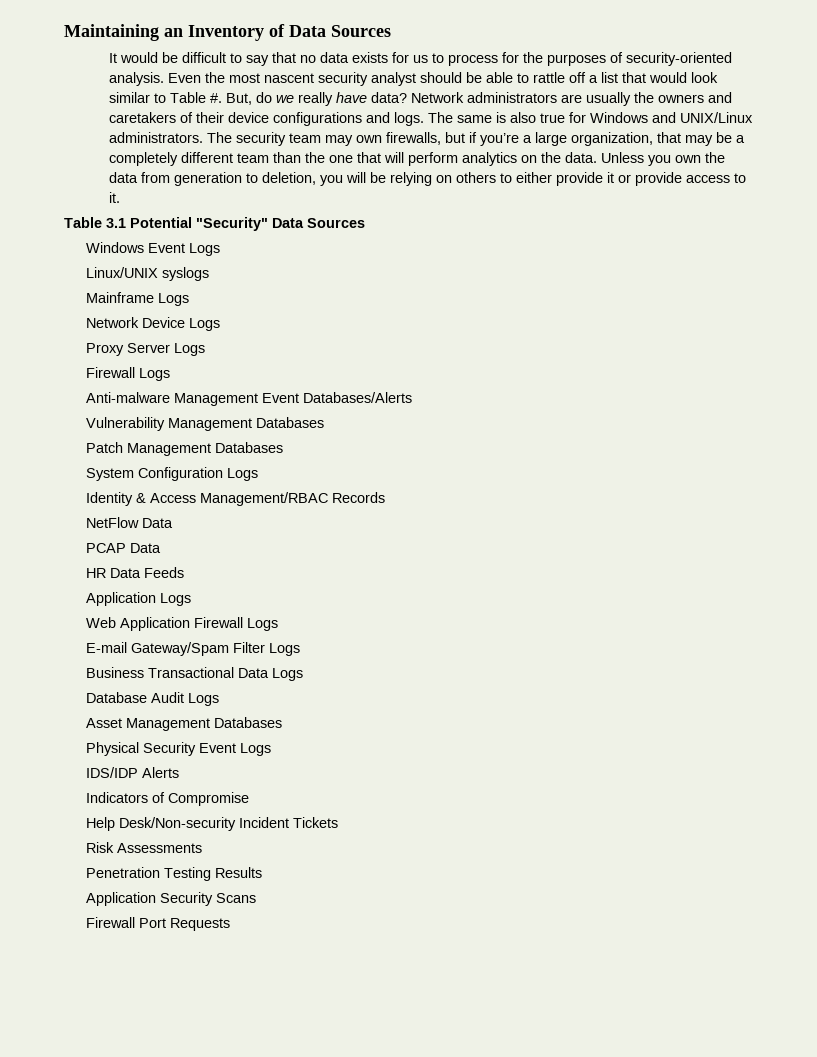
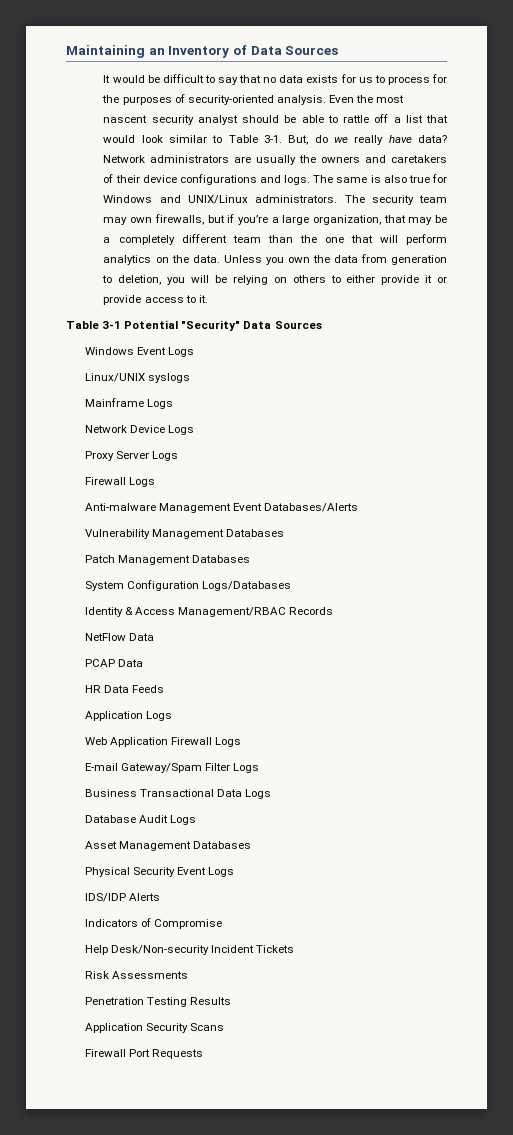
- Even the most nascent security analyst should be able to rattle off a list that would look similar to Table #.
+ Even the most nascent security analyst should be able to rattle off a list that would look similar to Table 3-1.
- Table 3.1 Potential "Security" Data Sources
+ Table 3-1 Potential "Security" Data Sources
- System Configuration Logs
+ System Configuration Logs/Databases

